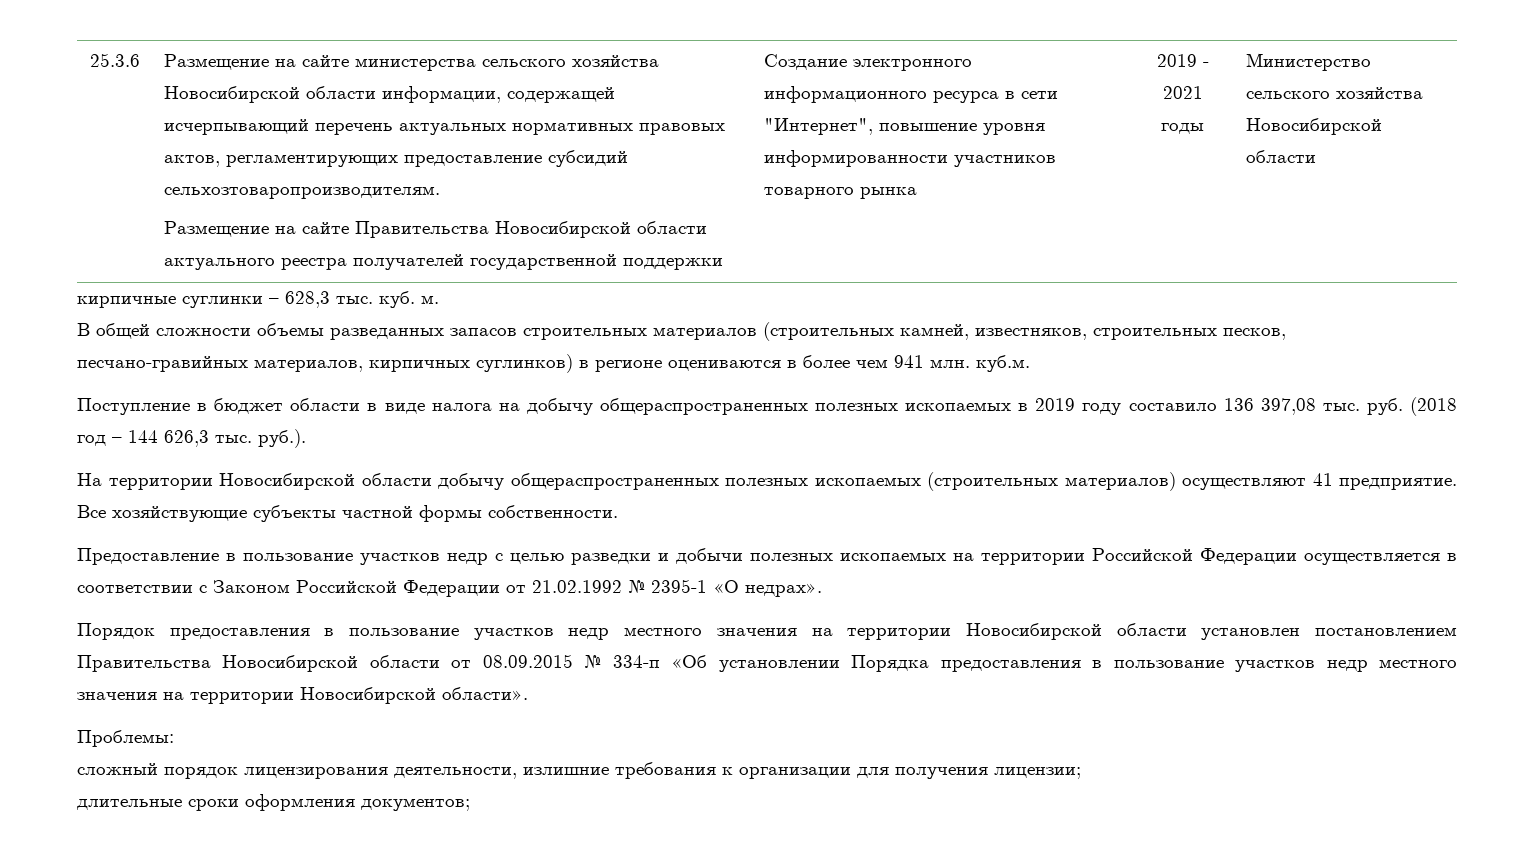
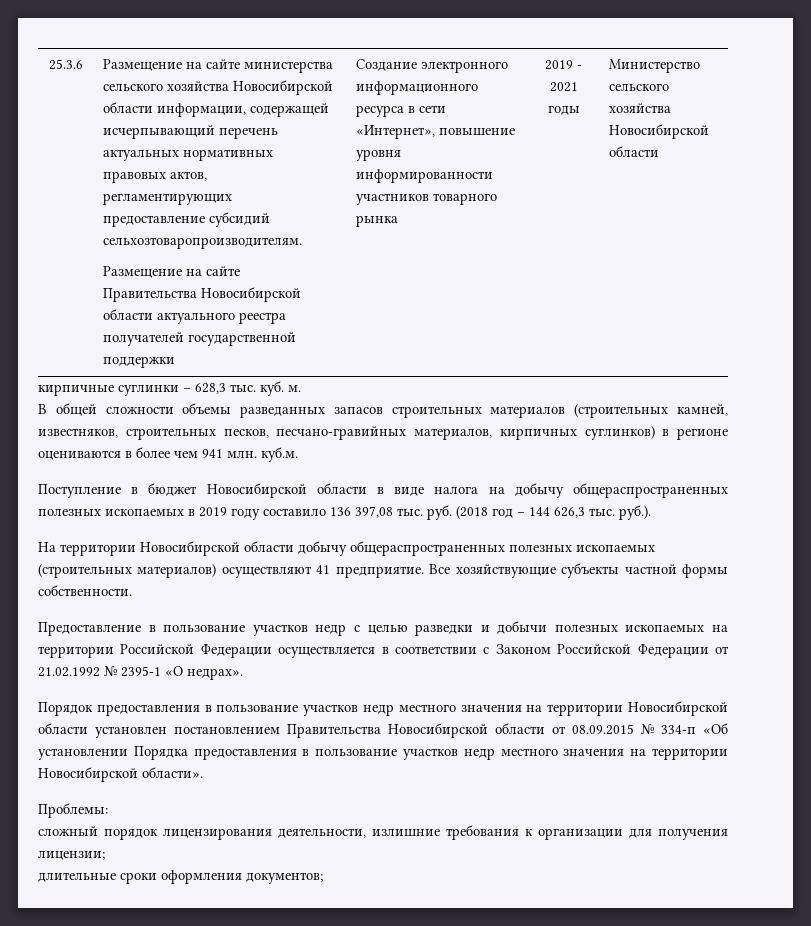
- Создание электронного информационного ресурса в сети "Интернет", повышение уровня информированности участников товарного рынка
+ Создание электронного информационного ресурса в сети «Интернет», повышение уровня информированности участников товарного рынка
- Поступление в бюджет области в виде налога на добычу общераспространенных полезных ископаемых в 2019 году составило 136 397,08 тыс. руб. (2018 год – 144 626,3 тыс. руб.).
+ Поступление в бюджет Новосибирской области в виде налога на добычу общераспространенных полезных ископаемых в 2019 году составило 136 397,08 тыс. руб. (2018 год – 144 626,3 тыс. руб.).

